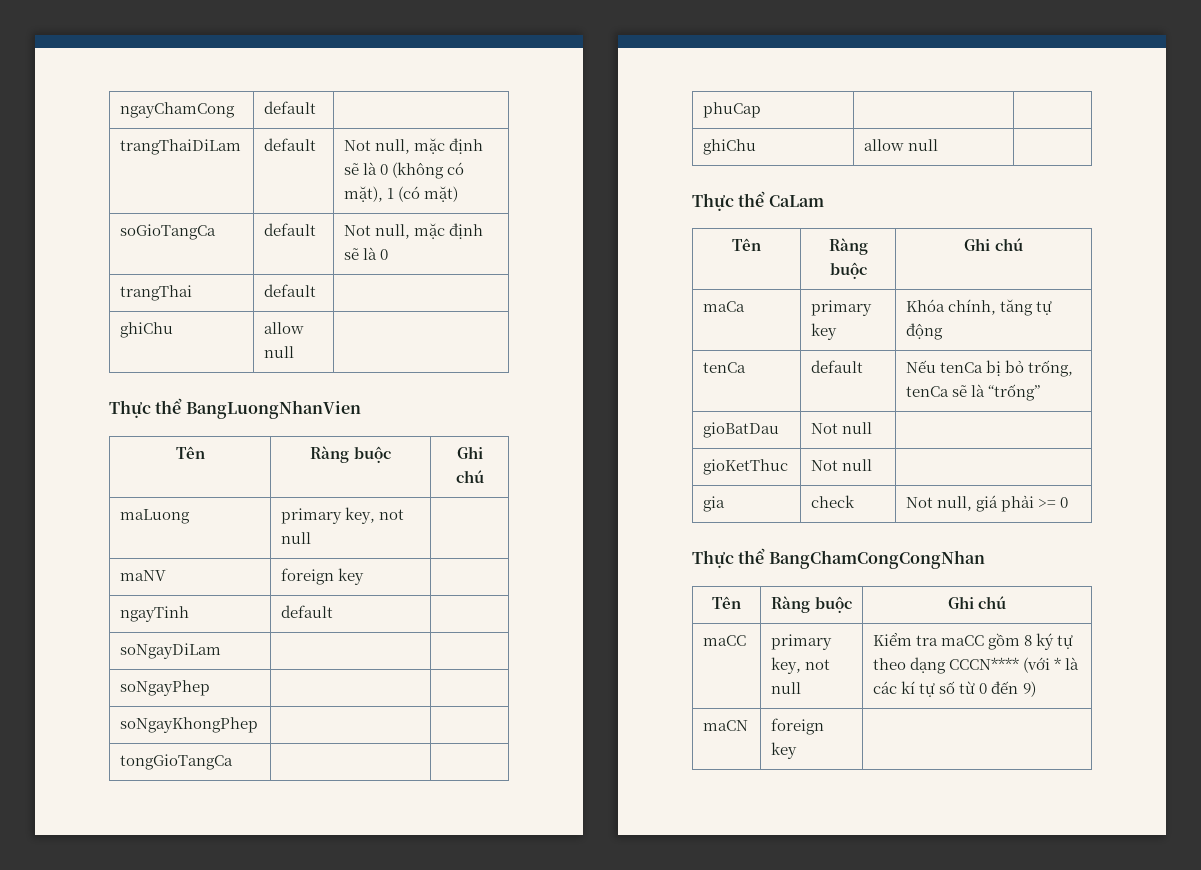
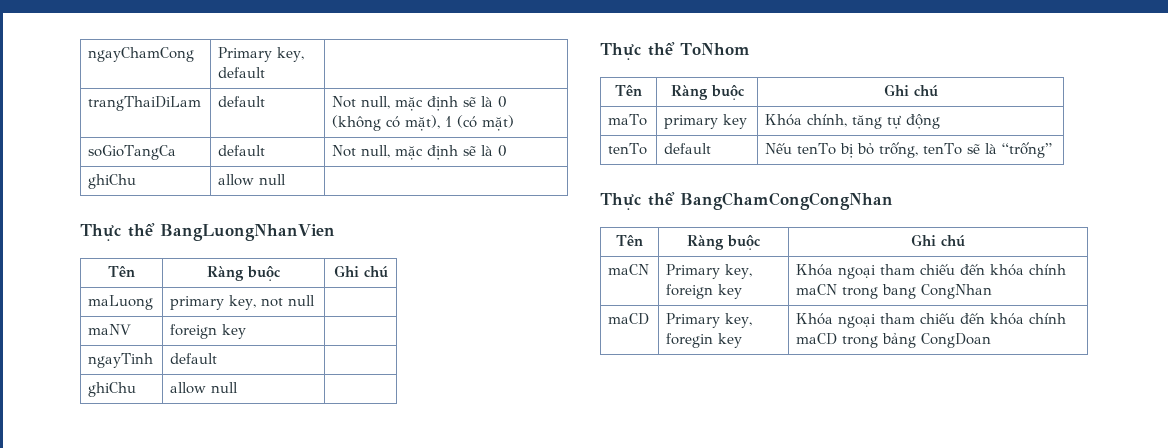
- ngayChamCong | default |
+ ngayChamCong | Primary key, default |
- trangThai | default |
  ngayTinh | default |
- soNgayDiLam | |
- soNgayPhep | |
- soNgayKhongPhep | |
- tongGioTangCa | |
- phuCap | |
  ghiChu | allow null |
- Thực thể CaLam
+ Thực thể ToNhom
  Tên | Ràng buộc | Ghi chú
- maCa | primary key | Khóa chính, tăng tự động
+ maTo | primary key | Khóa chính, tăng tự động
- tenCa | default | Nếu tenCa bị bỏ trống, tenCa sẽ là “trống”
+ tenTo | default | Nếu tenTo bị bỏ trống, tenTo sẽ là “trống”
- gioBatDau | Not null |
- gioKetThuc | Not null |
- gia | check | Not null, giá phải >= 0
- maCC | primary key, not null | Kiểm tra maCC gồm 8 ký tự theo dạng CCCN**** (với * là các kí tự số từ 0 đến 9)
- maCN | foreign key |
+ maCN | Primary key, foreign key | Khóa ngoại tham chiếu đến khóa chính maCN trong bang CongNhan
+ maCD | Primary key, foregin key | Khóa ngoại tham chiếu đến khóa chính maCD trong bảng CongDoan

